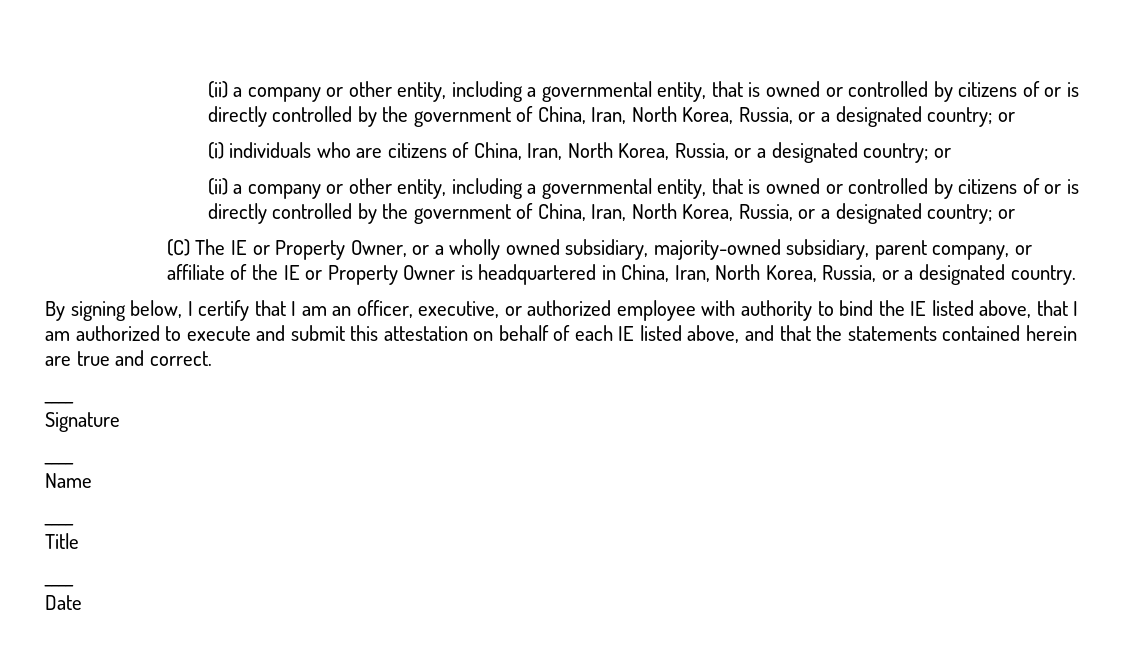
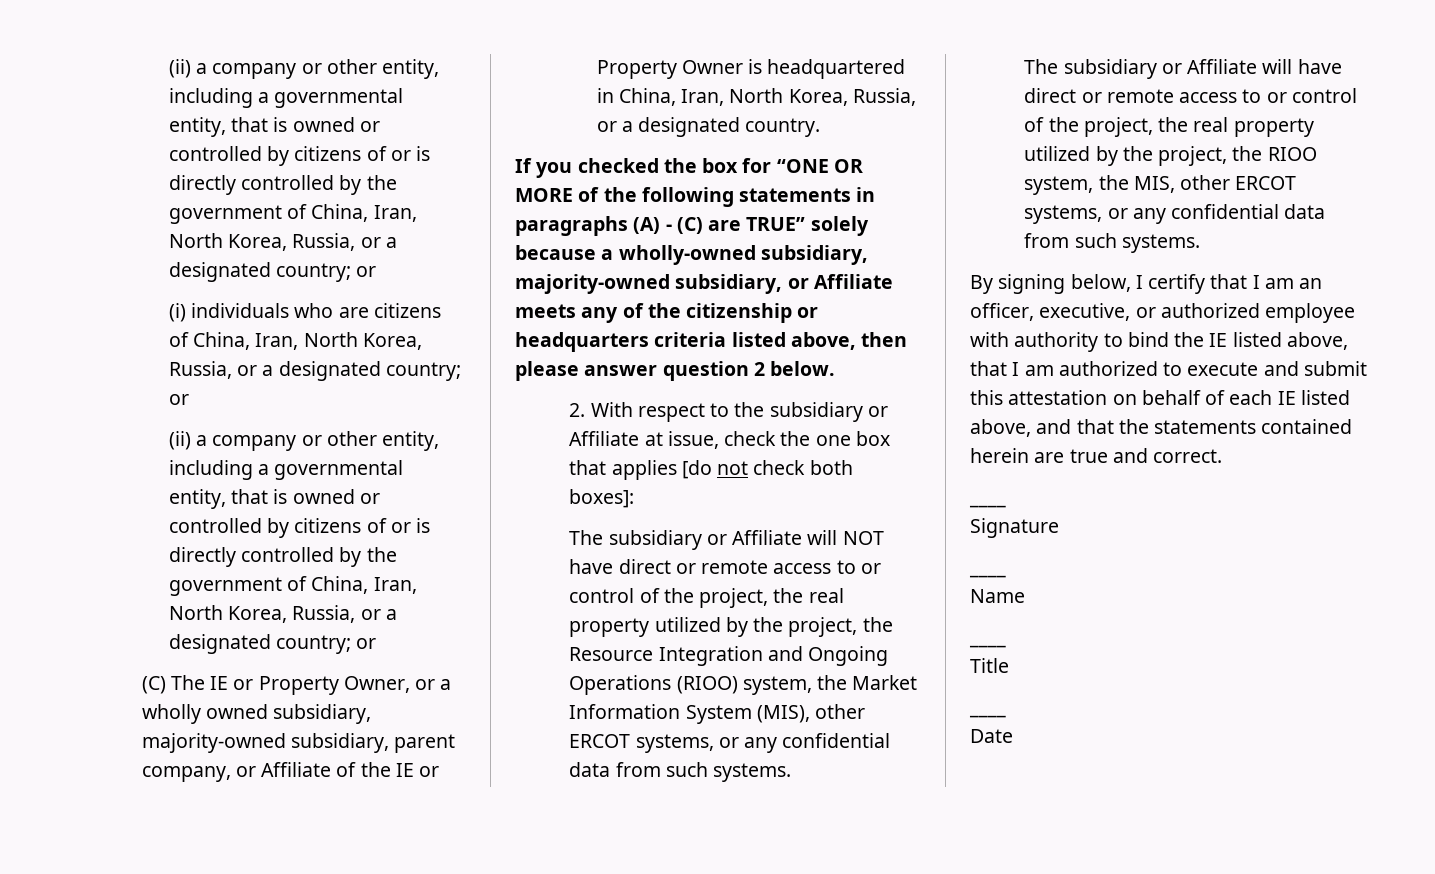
- (C) The IE or Property Owner, or a wholly owned subsidiary, majority-owned subsidiary, parent company, or affiliate of the IE or Property Owner is headquartered in China, Iran, North Korea, Russia, or a designated country.
+ (C) The IE or Property Owner, or a wholly owned subsidiary, majority-owned subsidiary, parent company, or Affiliate of the IE or Property Owner is headquartered in China, Iran, North Korea, Russia, or a designated country.
+ If you checked the box for “ONE OR MORE of the following statements in paragraphs (A) - (C) are TRUE” solely because a wholly-owned subsidiary, majority-owned subsidiary, or Affiliate meets any of the citizenship or headquarters criteria listed above, then please answer question 2 below.
+ 2. With respect to the subsidiary or Affiliate at issue, check the one box that applies [do not check both boxes]:
+ The subsidiary or Affiliate will NOT have direct or remote access to or control of the project, the real property utilized by the project, the Resource Integration and Ongoing Operations (RIOO) system, the Market Information System (MIS), other ERCOT systems, or any confidential data from such systems.
+ The subsidiary or Affiliate will have direct or remote access to or control of the project, the real property utilized by the project, the RIOO system, the MIS, other ERCOT systems, or any confidential data from such systems.

